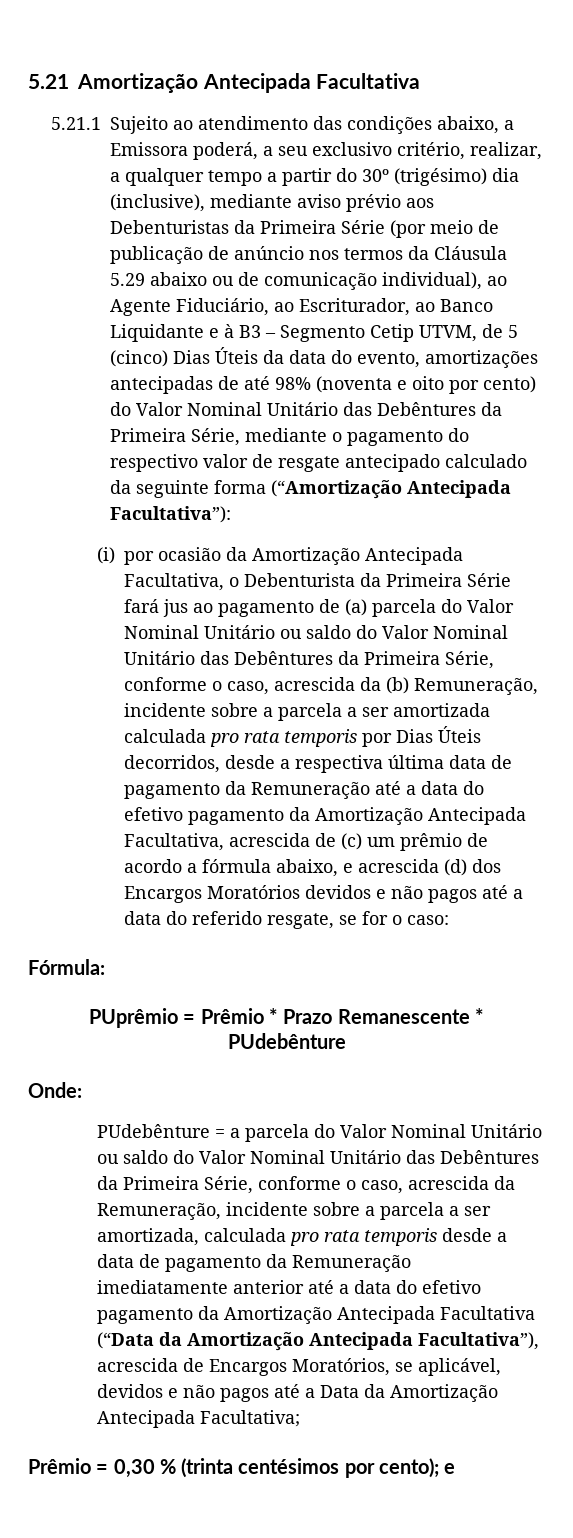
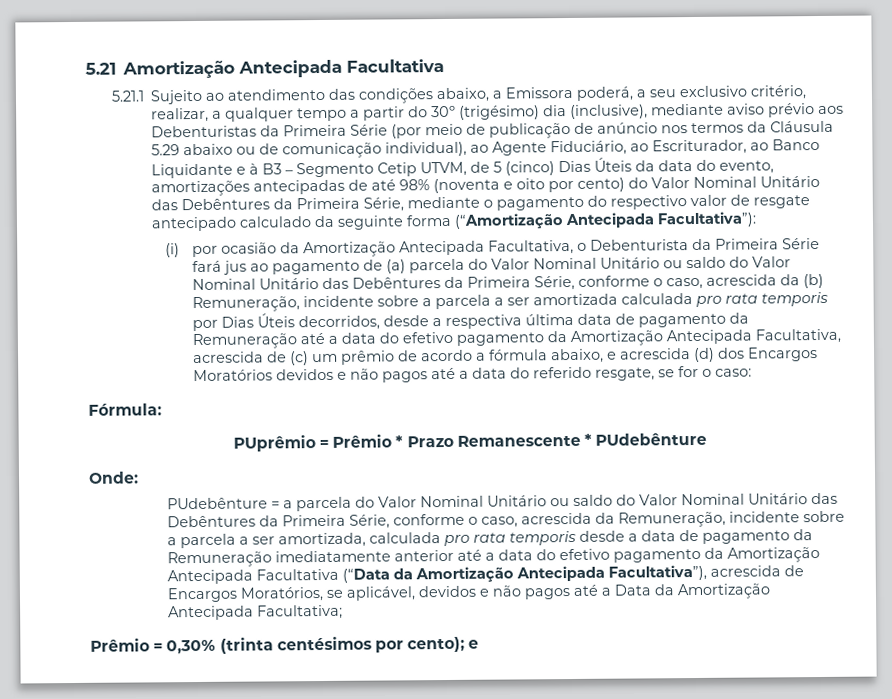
- Prêmio = 0,30 % (trinta centésimos por cento); e
+ Prêmio = 0,30% (trinta centésimos por cento); e

